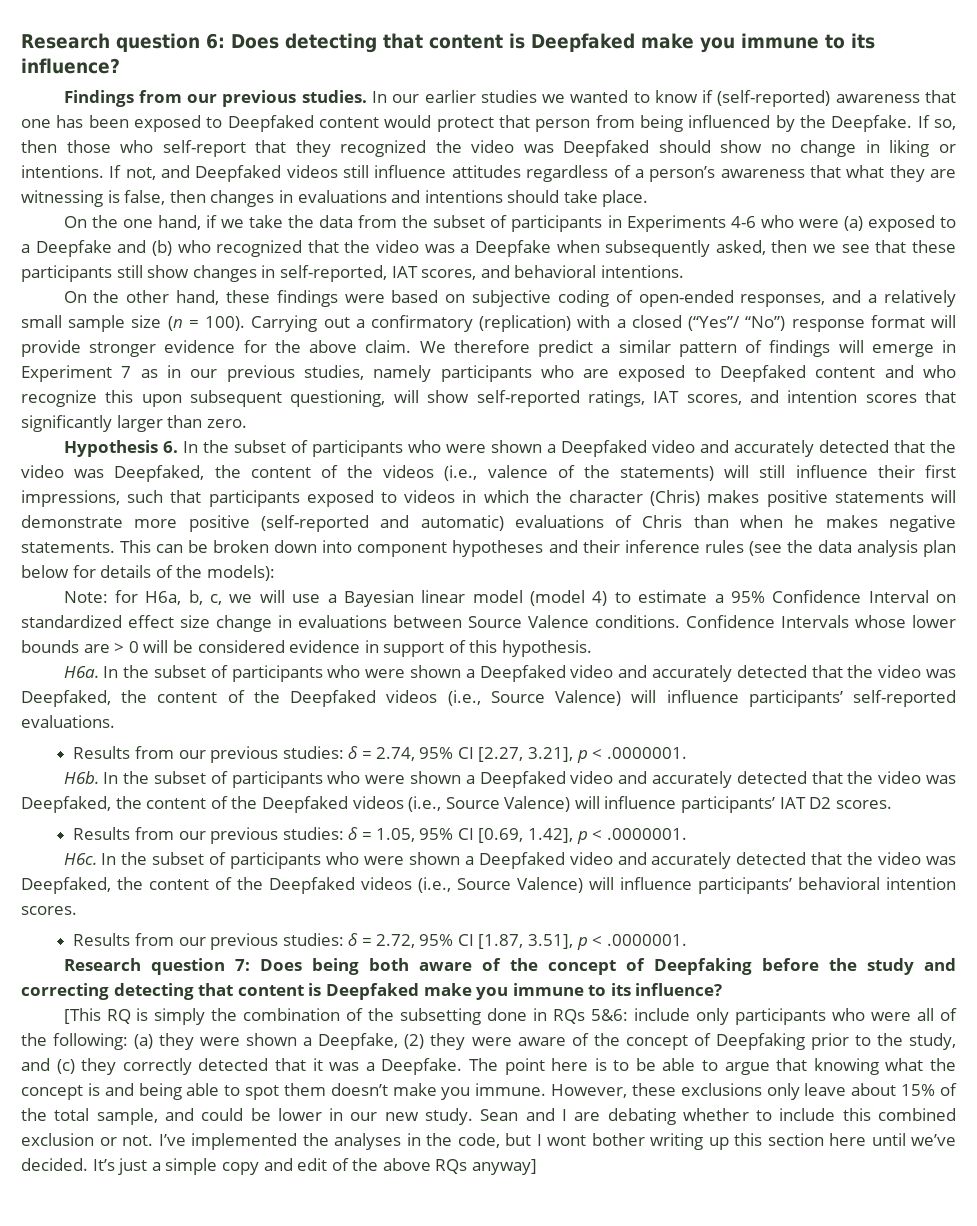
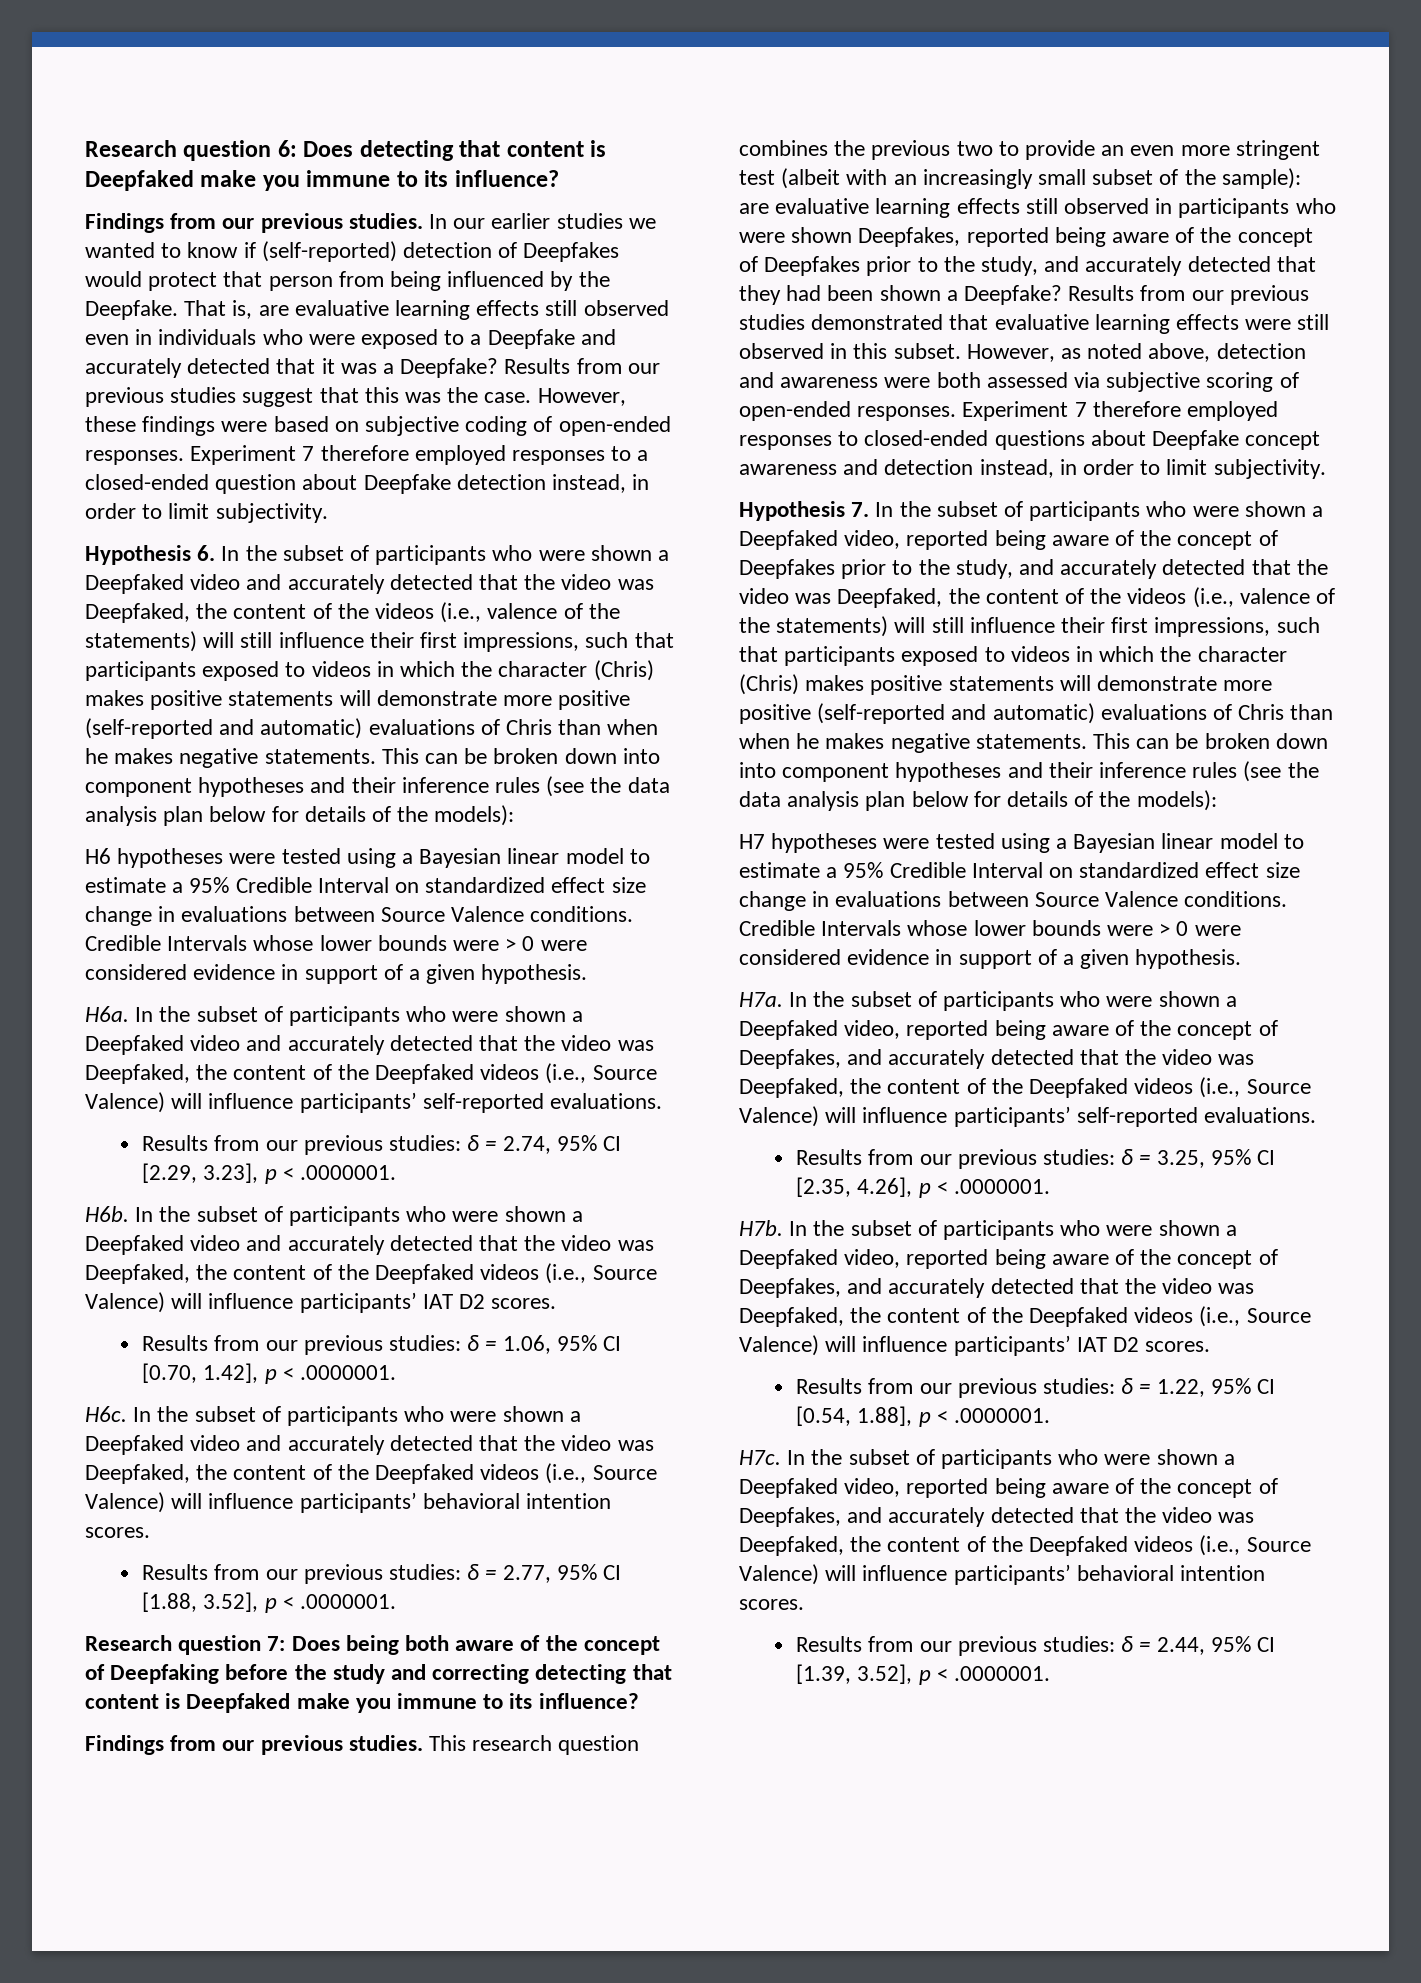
- In our earlier studies we wanted to know if (self-reported) awareness that one has been exposed to Deepfaked content would protect that person from being influenced by the Deepfake.
+ In our earlier studies we wanted to know if (self-reported) detection of Deepfakes would protect that person from being influenced by the Deepfake.
- If so, then those who self-report that they recognized the video was Deepfaked should show no change in liking or intentions. If not, and Deepfaked videos still influence attitudes regardless of a person’s awareness that what they are witnessing is false, then changes in evaluations and intentions should take place.
- On the one hand, if we take the data from the subset of participants in Experiments 4-6 who were (a) exposed to a Deepfake and (b) who recognized that the video was a Deepfake when subsequently asked, then we see that these participants still show changes in self-reported, IAT scores, and behavioral intentions.
- On the other hand, these findings were based on subjective coding of open-ended responses, and a relatively small sample size (n = 100). Carrying out a confirmatory (replication) with a closed (“Yes”/ “No”) response format will provide stronger evidence for the above claim. We therefore predict a similar pattern of findings will emerge in Experiment 7 as in our previous studies, namely participants who are exposed to Deepfaked content and who recognize this upon subsequent questioning, will show self-reported ratings, IAT scores, and intention scores that significantly larger than zero.
+ That is, are evaluative learning effects still observed even in individuals who were exposed to a Deepfake and accurately detected that it was a Deepfake? Results from our previous studies suggest that this was the case. However, these findings were based on subjective coding of open-ended responses. Experiment 7 therefore employed responses to a closed-ended question about Deepfake detection instead, in order to limit subjectivity.
- Note: for H6a, b, c, we will use a Bayesian linear model (model 4) to estimate a 95% Confidence Interval on standardized effect size change in evaluations between Source Valence conditions. Confidence Intervals whose lower bounds are > 0 will be considered evidence in support of this hypothesis.
+ H6 hypotheses were tested using a Bayesian linear model to estimate a 95% Credible Interval on standardized effect size change in evaluations between Source Valence conditions. Credible Intervals whose lower bounds were > 0 were considered evidence in support of a given hypothesis.
- Results from our previous studies: δ = 2.74, 95% CI [2.27, 3.21], p < .0000001.
+ Results from our previous studies: δ = 2.74, 95% CI [2.29, 3.23], p < .0000001.
- Results from our previous studies: δ = 1.05, 95% CI [0.69, 1.42], p < .0000001.
+ Results from our previous studies: δ = 1.06, 95% CI [0.70, 1.42], p < .0000001.
- Results from our previous studies: δ = 2.72, 95% CI [1.87, 3.51], p < .0000001.
+ Results from our previous studies: δ = 2.77, 95% CI [1.88, 3.52], p < .0000001.
- [This RQ is simply the combination of the subsetting done in RQs 5&6: include only participants who were all of the following: (a) they were shown a Deepfake, (2) they were aware of the concept of Deepfaking prior to the study, and (c) they correctly detected that it was a Deepfake. The point here is to be able to argue that knowing what the concept is and being able to spot them doesn’t make you immune. However, these exclusions only leave about 15% of the total sample, and could be lower in our new study. Sean and I are debating whether to include this combined exclusion or not. I’ve implemented the analyses in the code, but I wont bother writing up this section here until we’ve decided. It’s just a simple copy and edit of the above RQs anyway]
+ Findings from our previous studies. This research question combines the previous two to provide an even more stringent test (albeit with an increasingly small subset of the sample): are evaluative learning effects still observed in participants who were shown Deepfakes, reported being aware of the concept of Deepfakes prior to the study, and accurately detected that they had been shown a Deepfake? Results from our previous studies demonstrated that evaluative learning effects were still observed in this subset. However, as noted above, detection and awareness were both assessed via subjective scoring of open-ended responses. Experiment 7 therefore employed responses to closed-ended questions about Deepfake concept awareness and detection instead, in order to limit subjectivity.
+ Hypothesis 7. In the subset of participants who were shown a Deepfaked video, reported being aware of the concept of Deepfakes prior to the study, and accurately detected that the video was Deepfaked, the content of the videos (i.e., valence of the statements) will still influence their first impressions, such that participants exposed to videos in which the character (Chris) makes positive statements will demonstrate more positive (self-reported and automatic) evaluations of Chris than when he makes negative statements. This can be broken down into component hypotheses and their inference rules (see the data analysis plan below for details of the models):
+ H7 hypotheses were tested using a Bayesian linear model to estimate a 95% Credible Interval on standardized effect size change in evaluations between Source Valence conditions. Credible Intervals whose lower bounds were > 0 were considered evidence in support of a given hypothesis.
+ H7a. In the subset of participants who were shown a Deepfaked video, reported being aware of the concept of Deepfakes, and accurately detected that the video was Deepfaked, the content of the Deepfaked videos (i.e., Source Valence) will influence participants’ self-reported evaluations.
+ Results from our previous studies: δ = 3.25, 95% CI [2.35, 4.26], p < .0000001.
+ H7b. In the subset of participants who were shown a Deepfaked video, reported being aware of the concept of Deepfakes, and accurately detected that the video was Deepfaked, the content of the Deepfaked videos (i.e., Source Valence) will influence participants’ IAT D2 scores.
+ Results from our previous studies: δ = 1.22, 95% CI [0.54, 1.88], p < .0000001.
+ H7c. In the subset of participants who were shown a Deepfaked video, reported being aware of the concept of Deepfakes, and accurately detected that the video was Deepfaked, the content of the Deepfaked videos (i.e., Source Valence) will influence participants’ behavioral intention scores.
+ Results from our previous studies: δ = 2.44, 95% CI [1.39, 3.52], p < .0000001.

